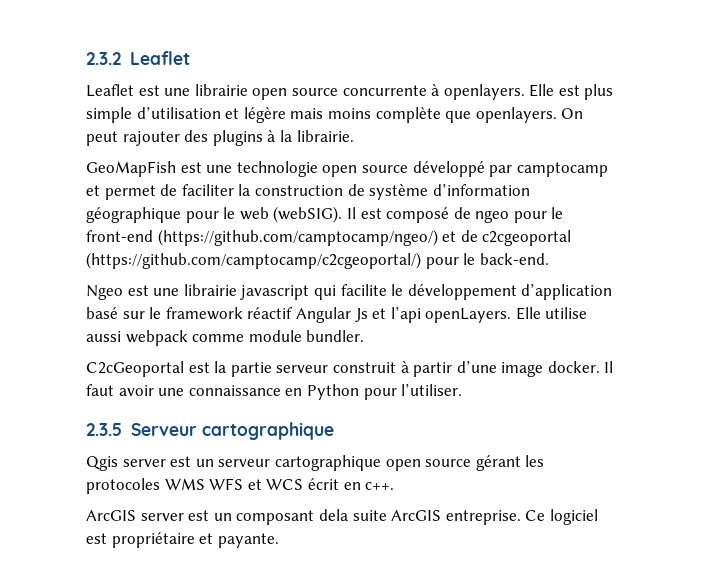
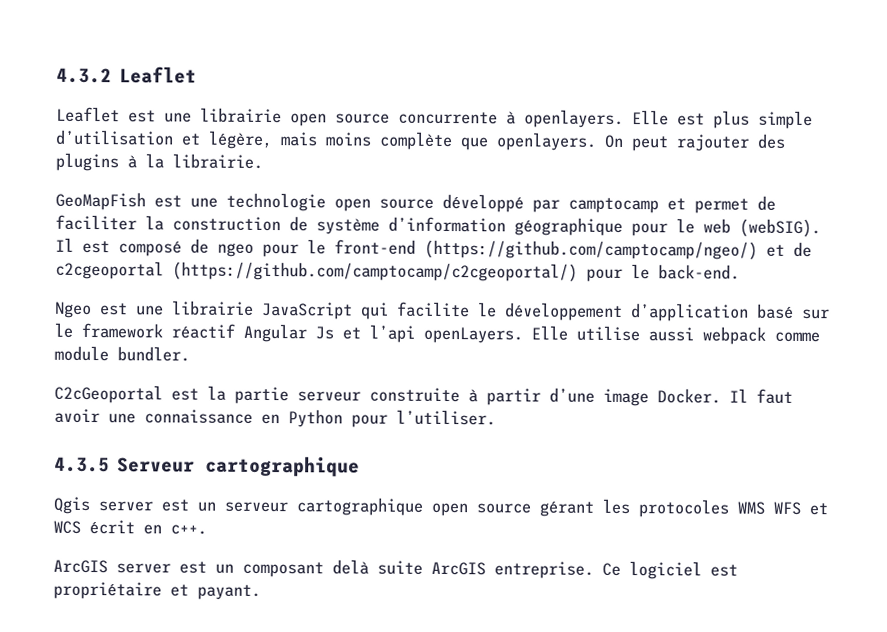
- 2.3.2 Leaflet
+ 4.3.2 Leaflet
- Elle est plus simple d’utilisation et légère mais moins complète que openlayers.
+ Elle est plus simple d’utilisation et légère, mais moins complète que openlayers.
- Ngeo est une librairie javascript qui facilite le développement d’application basé sur le framework réactif Angular Js et l’api openLayers.
+ Ngeo est une librairie JavaScript qui facilite le développement d’application basé sur le framework réactif Angular Js et l’api openLayers.
- C2cGeoportal est la partie serveur construit à partir d’une image docker.
+ C2cGeoportal est la partie serveur construite à partir d’une image Docker.
- 2.3.5 Serveur cartographique
+ 4.3.5 Serveur cartographique
- ArcGIS server est un composant dela suite ArcGIS entreprise.
+ ArcGIS server est un composant delà suite ArcGIS entreprise.
- Ce logiciel est propriétaire et payante.
+ Ce logiciel est propriétaire et payant.

